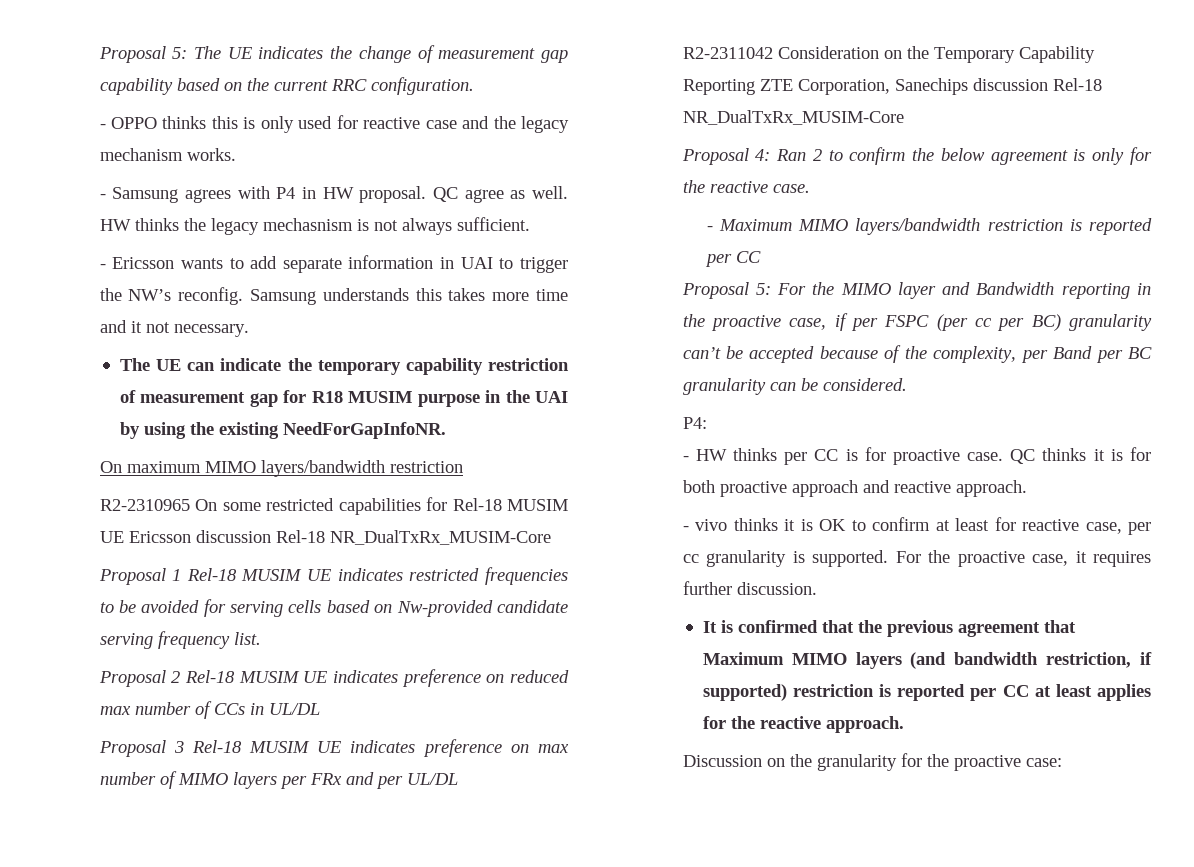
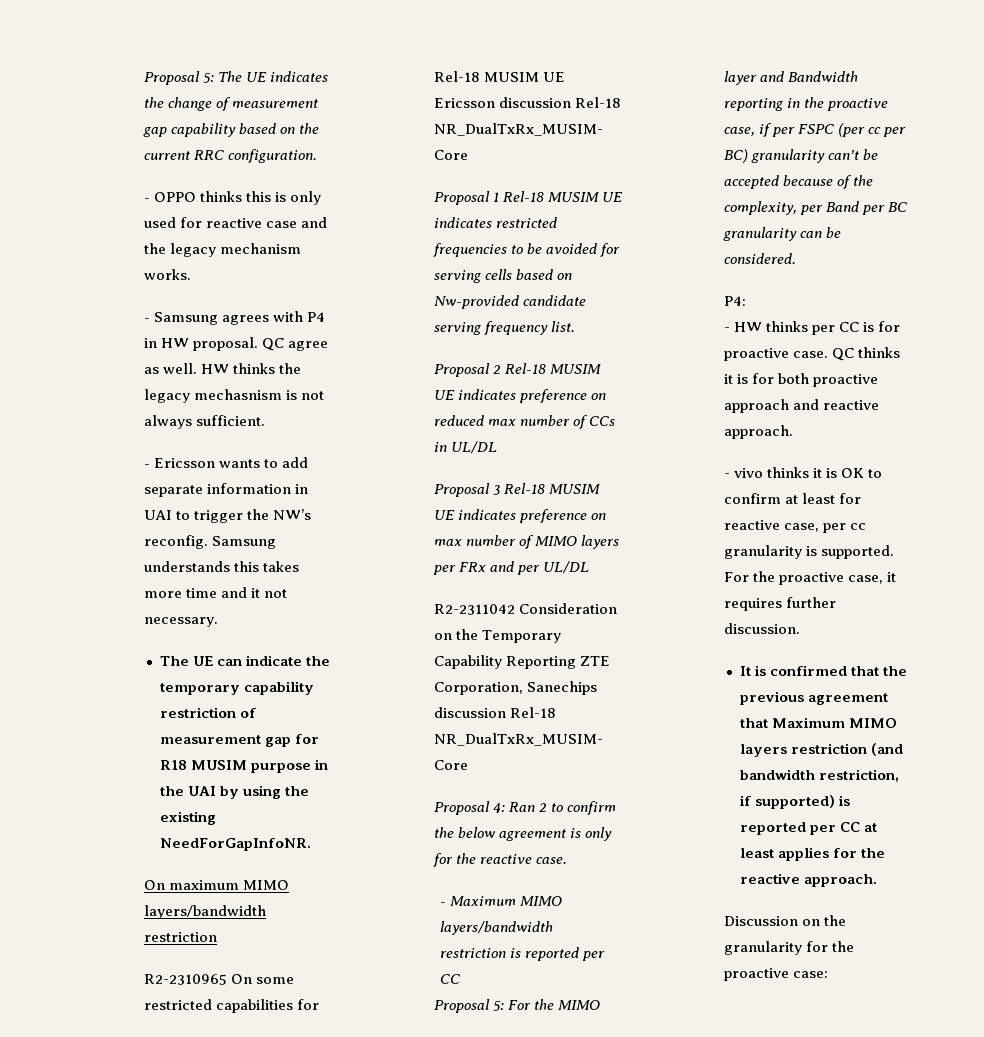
- It is confirmed that the previous agreement that Maximum MIMO layers (and bandwidth restriction, if supported) restriction is reported per CC at least applies for the reactive approach.
+ It is confirmed that the previous agreement that Maximum MIMO layers restriction (and bandwidth restriction, if supported) is reported per CC at least applies for the reactive approach.

